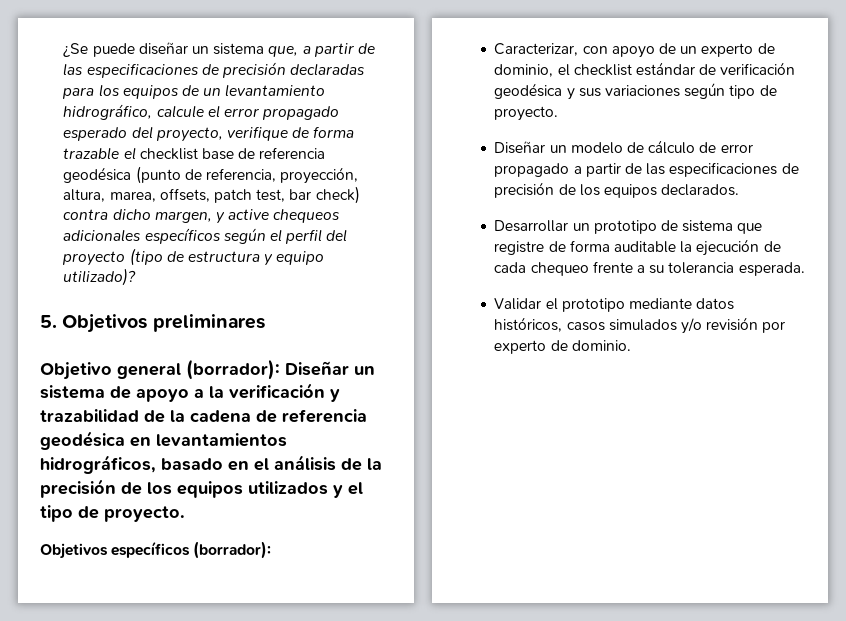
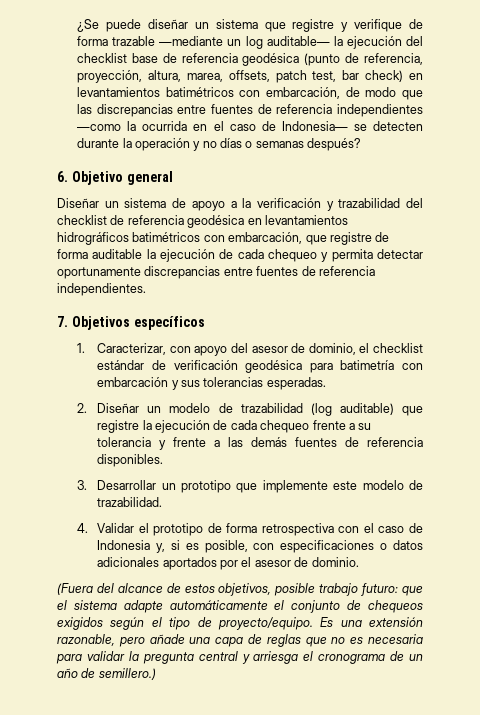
- ¿Se puede diseñar un sistema que, a partir de las especificaciones de precisión declaradas para los equipos de un levantamiento hidrográfico, calcule el error propagado esperado del proyecto, verifique de forma trazable el checklist base de referencia geodésica (punto de referencia, proyección, altura, marea, offsets, patch test, bar check) contra dicho margen, y active chequeos adicionales específicos según el perfil del proyecto (tipo de estructura y equipo utilizado)?
- 5. Objetivos preliminares
- Objetivo general (borrador): Diseñar un sistema de apoyo a la verificación y trazabilidad de la cadena de referencia geodésica en levantamientos hidrográficos, basado en el análisis de la precisión de los equipos utilizados y el tipo de proyecto.
- Objetivos específicos (borrador):
- Caracterizar, con apoyo de un experto de dominio, el checklist estándar de verificación geodésica y sus variaciones según tipo de proyecto.
- Diseñar un modelo de cálculo de error propagado a partir de las especificaciones de precisión de los equipos declarados.
- Desarrollar un prototipo de sistema que registre de forma auditable la ejecución de cada chequeo frente a su tolerancia esperada.
- Validar el prototipo mediante datos históricos, casos simulados y/o revisión por experto de dominio.
+ ¿Se puede diseñar un sistema que registre y verifique de forma trazable —mediante un log auditable— la ejecución del checklist base de referencia geodésica (punto de referencia, proyección, altura, marea, offsets, patch test, bar check) en levantamientos batimétricos con embarcación, de modo que las discrepancias entre fuentes de referencia independientes —como la ocurrida en el caso de Indonesia— se detecten durante la operación y no días o semanas después?
+ 6. Objetivo general
+ Diseñar un sistema de apoyo a la verificación y trazabilidad del checklist de referencia geodésica en levantamientos hidrográficos batimétricos con embarcación, que registre de forma auditable la ejecución de cada chequeo y permita detectar oportunamente discrepancias entre fuentes de referencia independientes.
+ 7. Objetivos específicos
+ 1. Caracterizar, con apoyo del asesor de dominio, el checklist estándar de verificación geodésica para batimetría con embarcación y sus tolerancias esperadas.
+ 2. Diseñar un modelo de trazabilidad (log auditable) que registre la ejecución de cada chequeo frente a su tolerancia y frente a las demás fuentes de referencia disponibles.
+ 3. Desarrollar un prototipo que implemente este modelo de trazabilidad.
+ 4. Validar el prototipo de forma retrospectiva con el caso de Indonesia y, si es posible, con especificaciones o datos adicionales aportados por el asesor de dominio.
+ (Fuera del alcance de estos objetivos, posible trabajo futuro: que el sistema adapte automáticamente el conjunto de chequeos exigidos según el tipo de proyecto/equipo. Es una extensión razonable, pero añade una capa de reglas que no es necesaria para validar la pregunta central y arriesga el cronograma de un año de semillero.)

